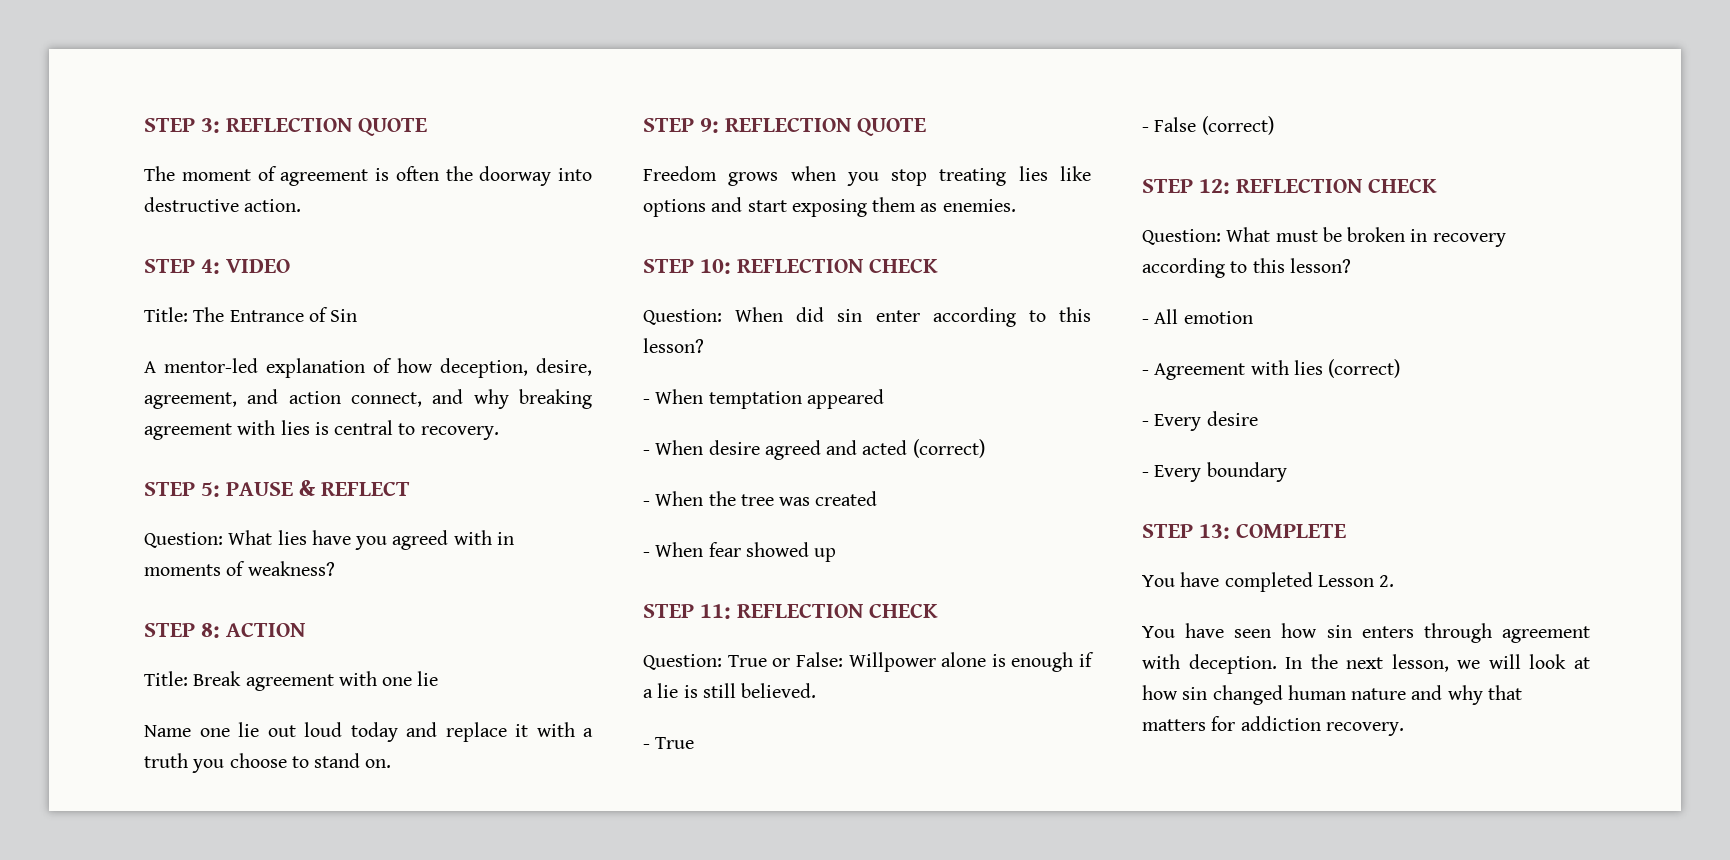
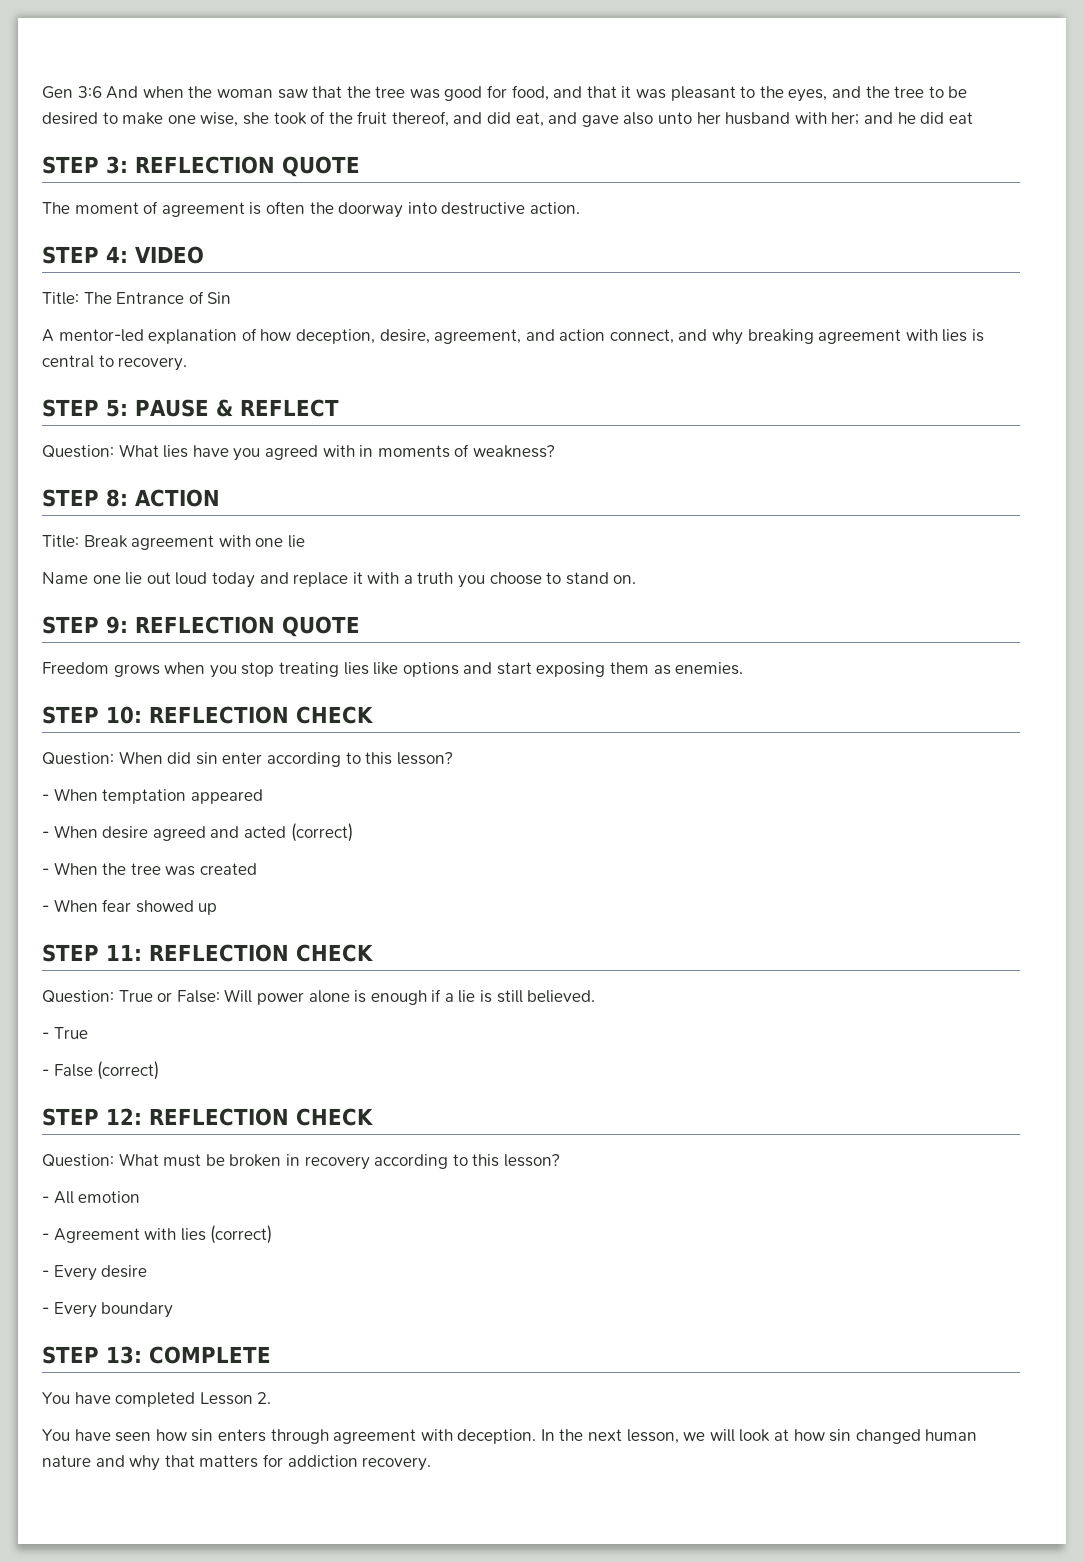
+ Gen 3:6 And when the woman saw that the tree was good for food, and that it was pleasant to the eyes, and the tree to be desired to make one wise, she took of the fruit thereof, and did eat, and gave also unto her husband with her; and he did eat
- Question: True or False: Willpower alone is enough if a lie is still believed.
+ Question: True or False: Will power alone is enough if a lie is still believed.

